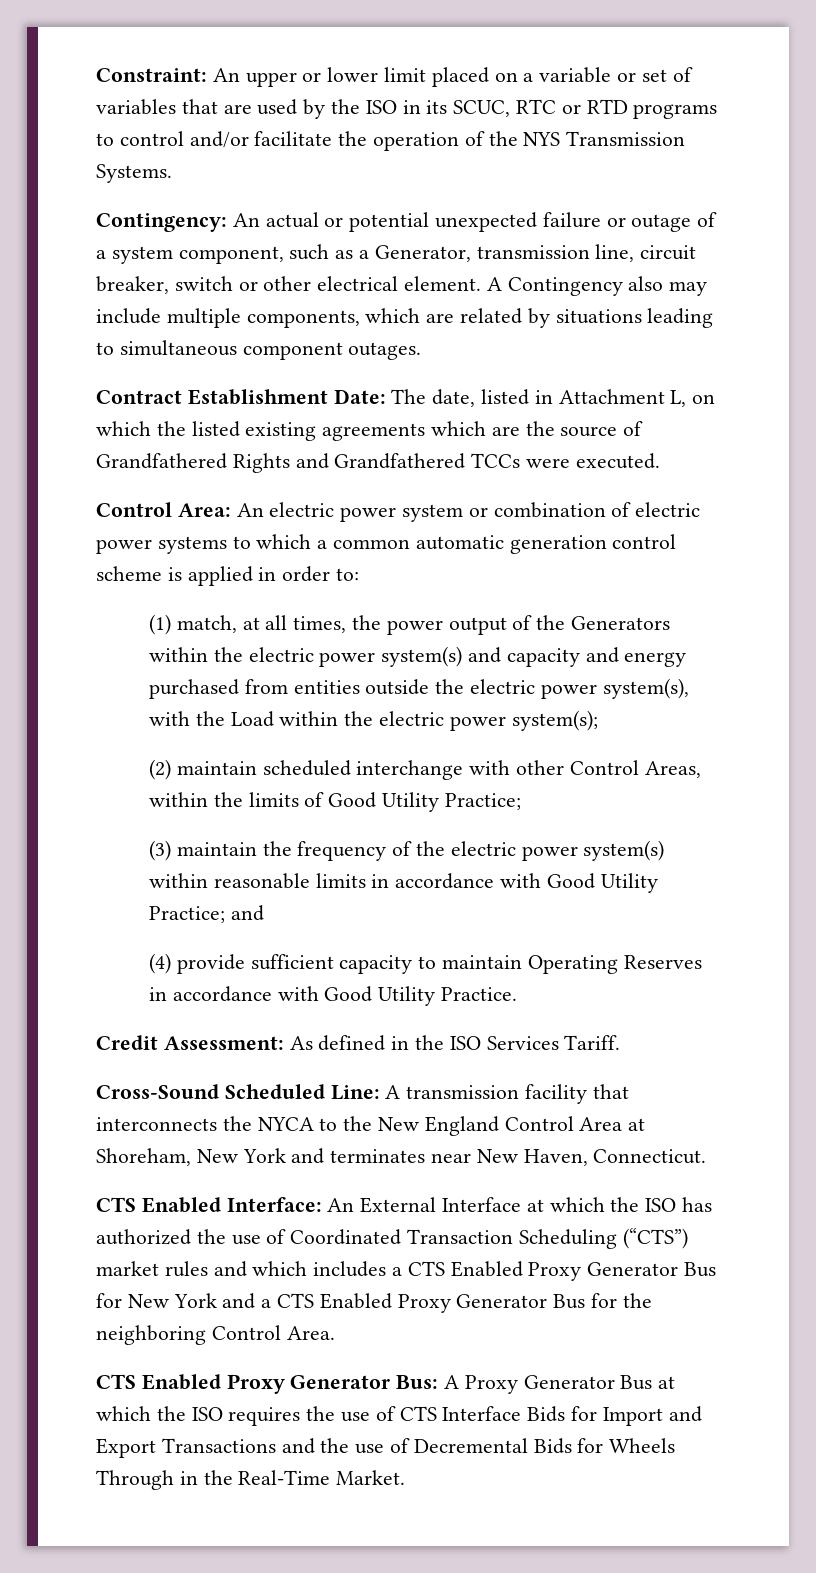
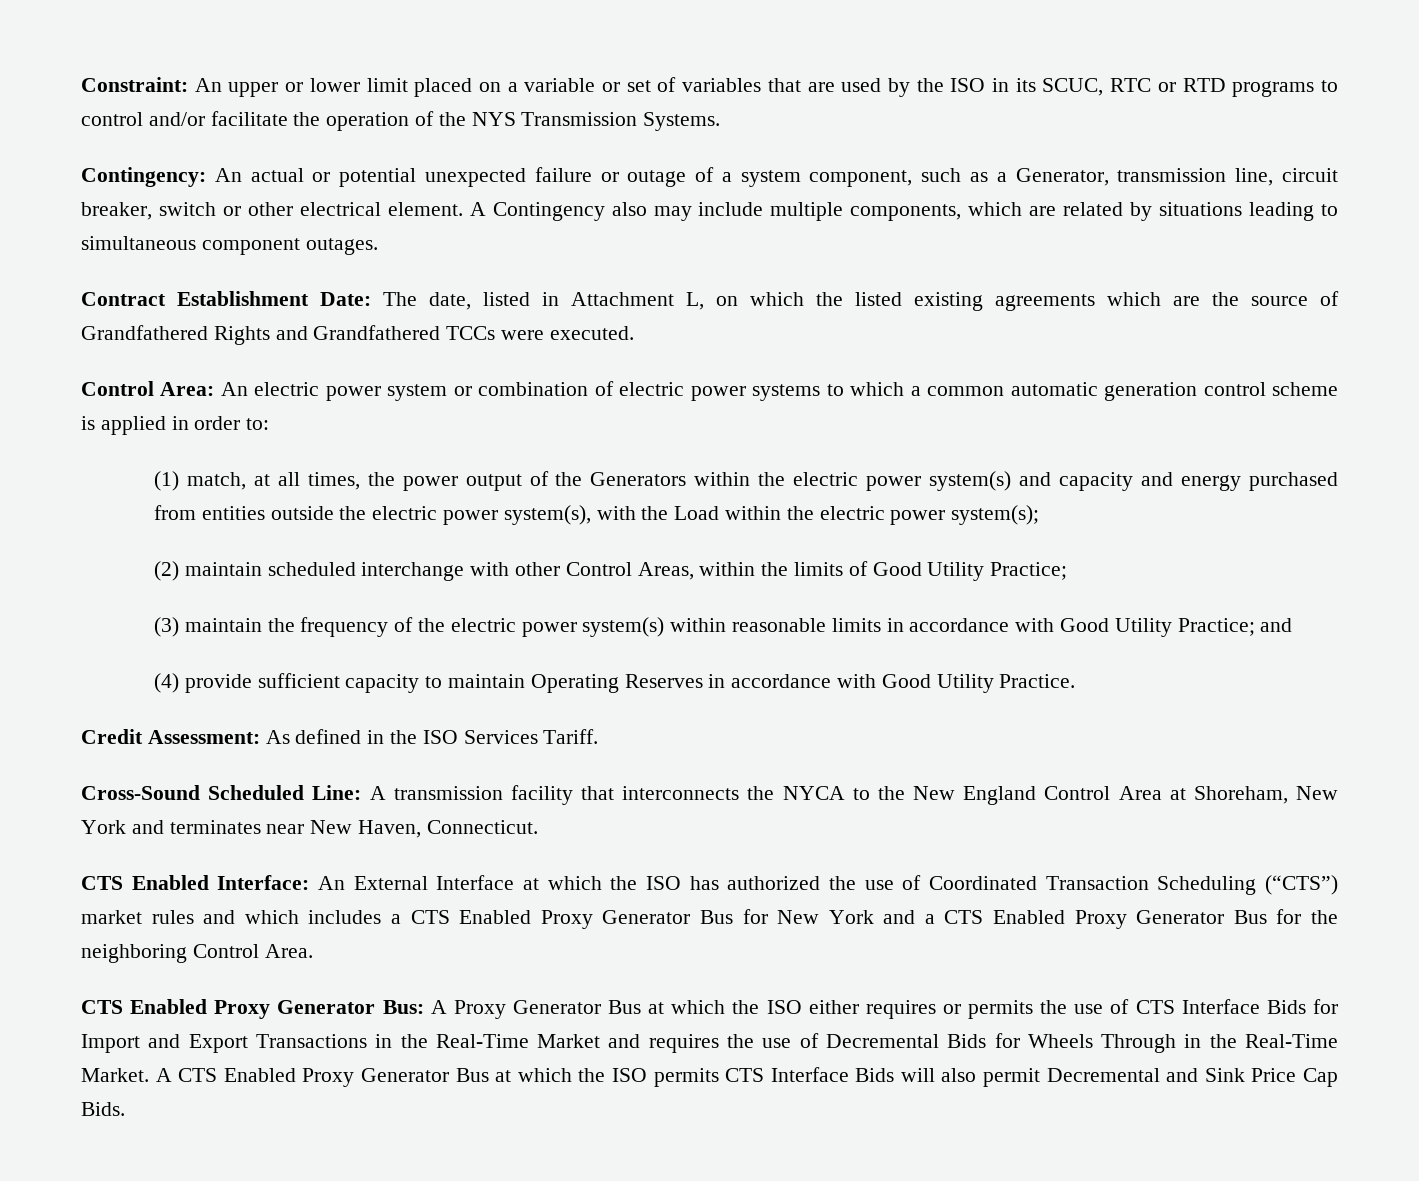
- CTS Enabled Proxy Generator Bus: A Proxy Generator Bus at which the ISO requires the use of CTS Interface Bids for Import and Export Transactions and the use of Decremental Bids for Wheels Through in the Real-Time Market.
+ CTS Enabled Proxy Generator Bus: A Proxy Generator Bus at which the ISO either requires or permits the use of CTS Interface Bids for Import and Export Transactions in the Real-Time Market and requires the use of Decremental Bids for Wheels Through in the Real-Time Market.
+ A CTS Enabled Proxy Generator Bus at which the ISO permits CTS Interface Bids will also permit Decremental and Sink Price Cap Bids.

